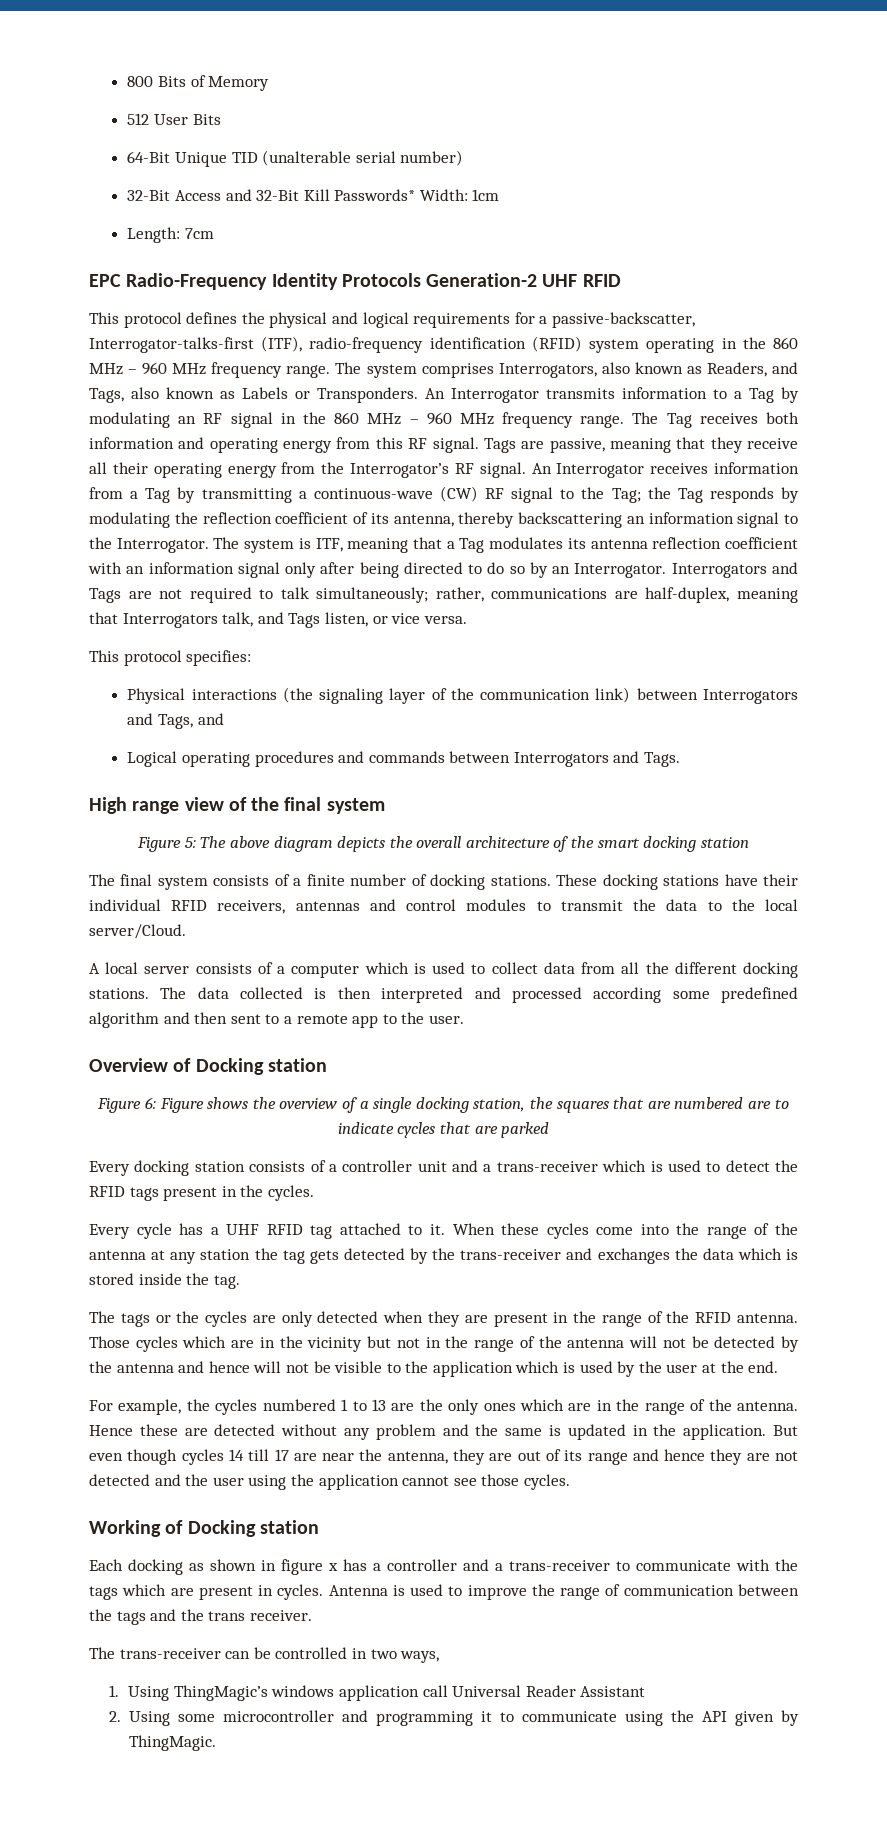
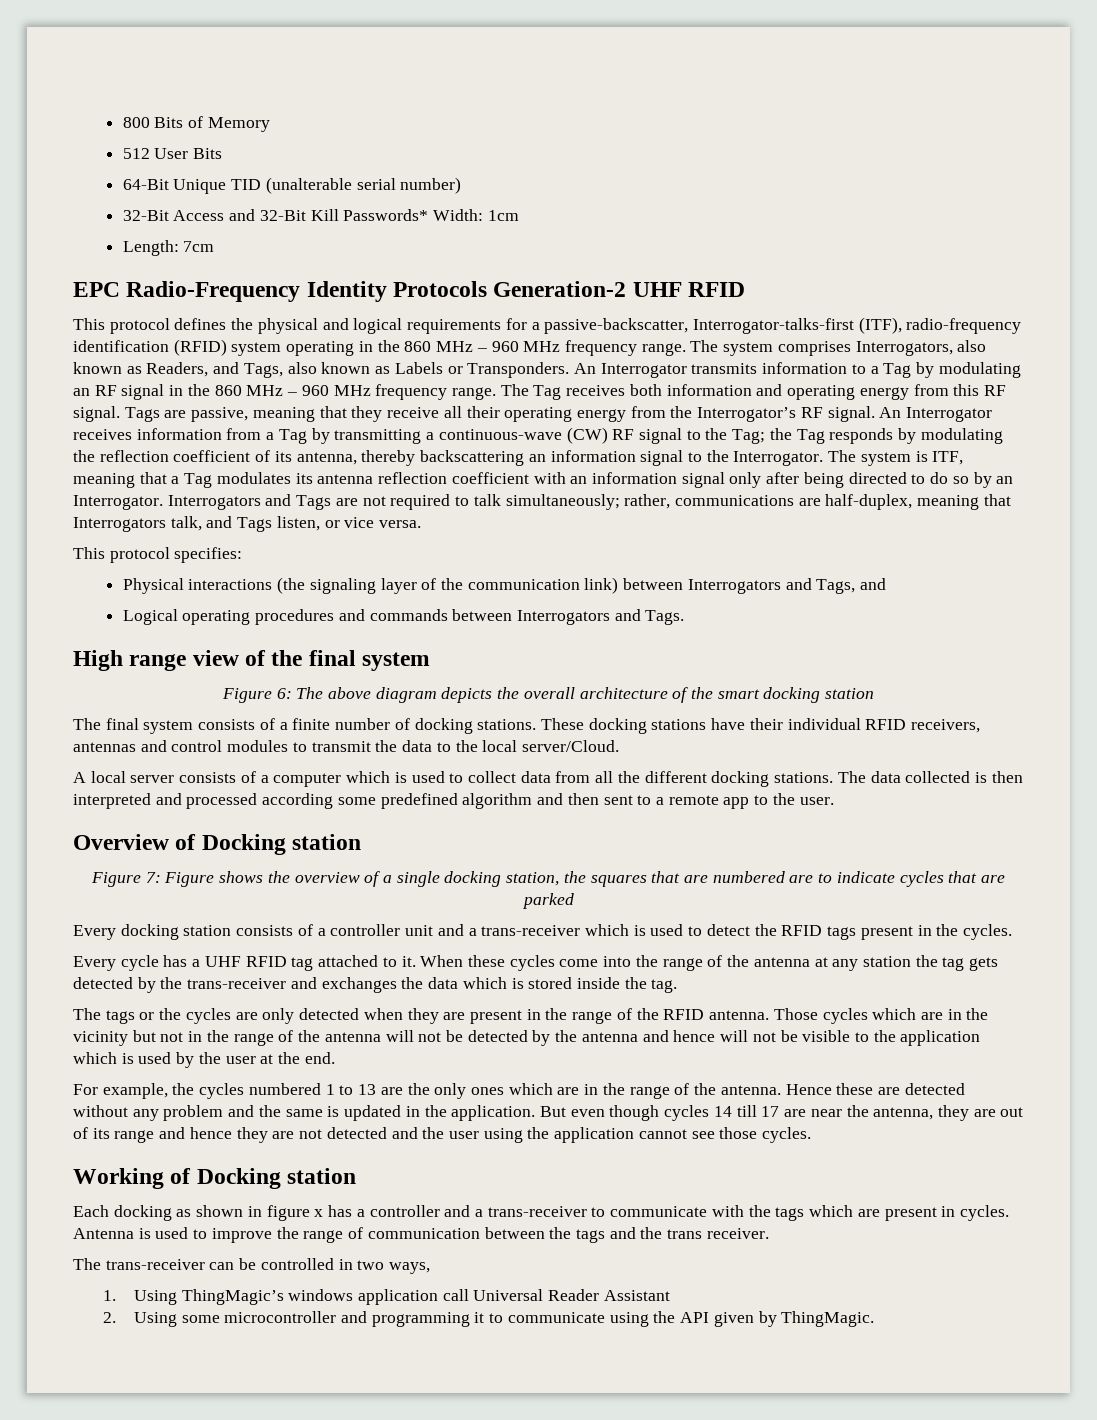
- Figure 5: The above diagram depicts the overall architecture of the smart docking station
+ Figure 6: The above diagram depicts the overall architecture of the smart docking station
- Figure 6: Figure shows the overview of a single docking station, the squares that are numbered are to indicate cycles that are parked
+ Figure 7: Figure shows the overview of a single docking station, the squares that are numbered are to indicate cycles that are parked

